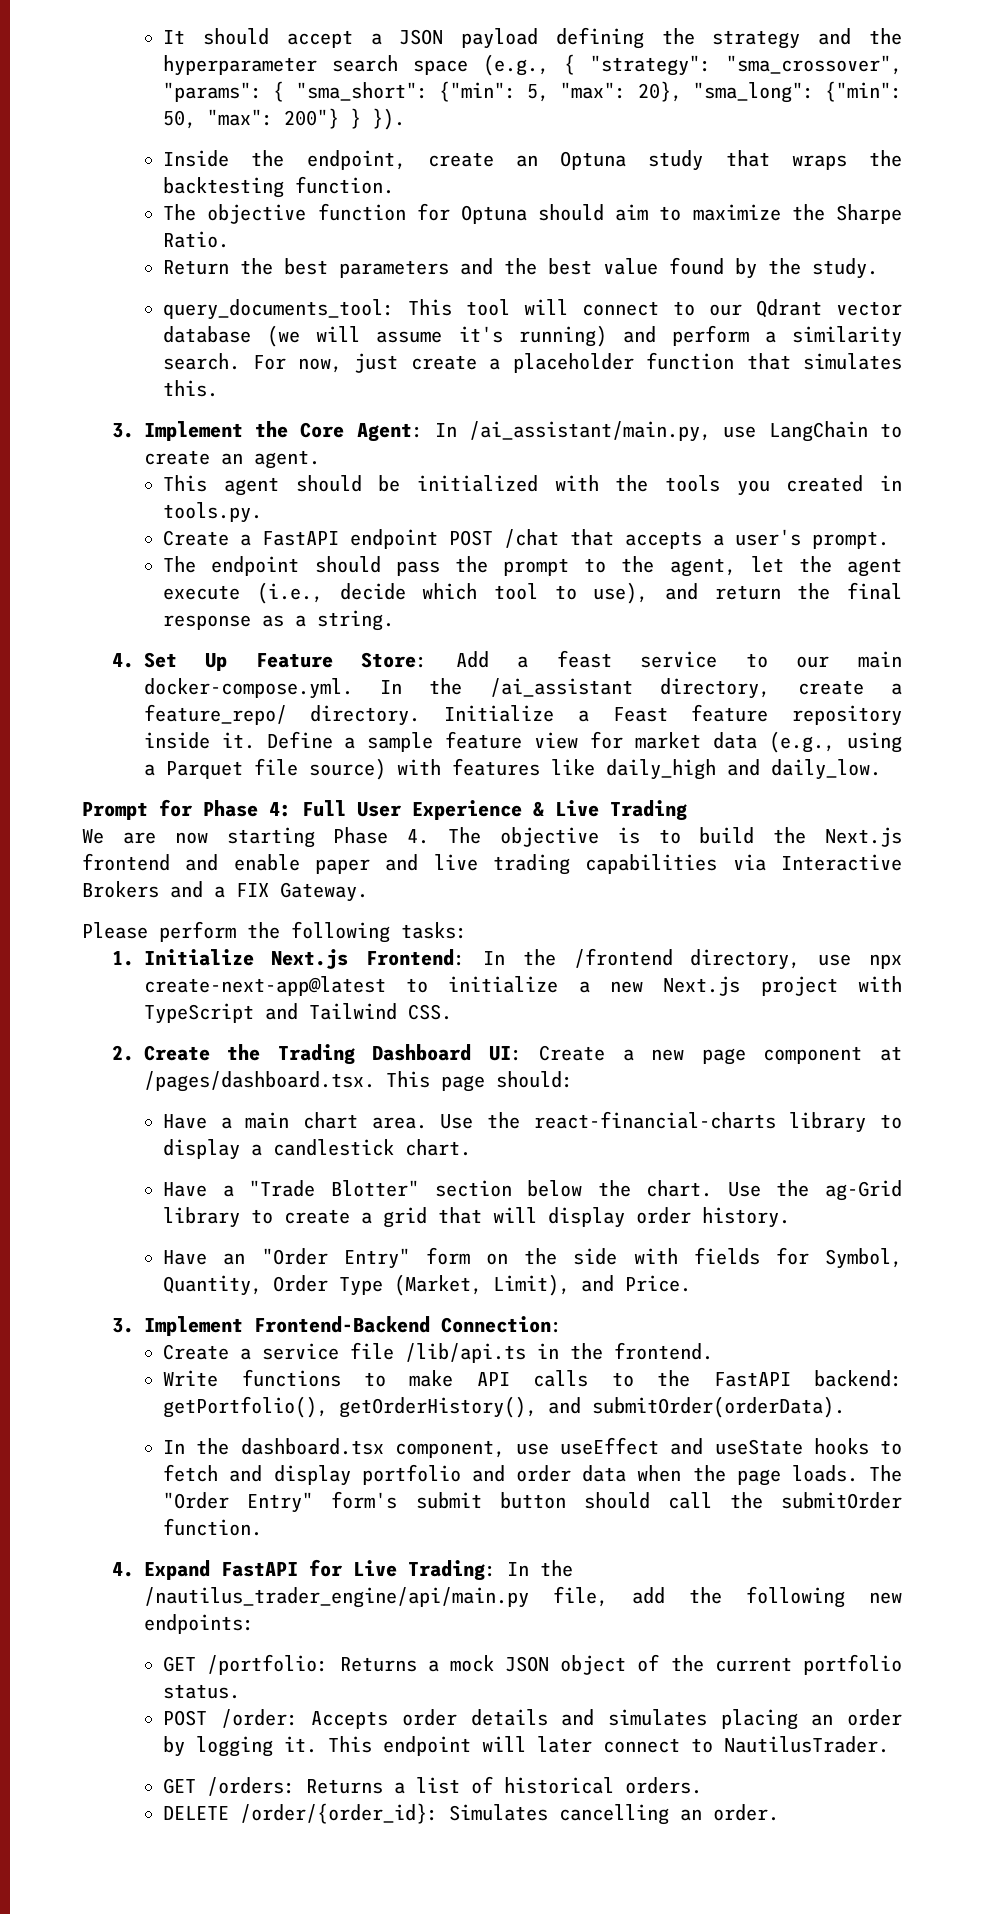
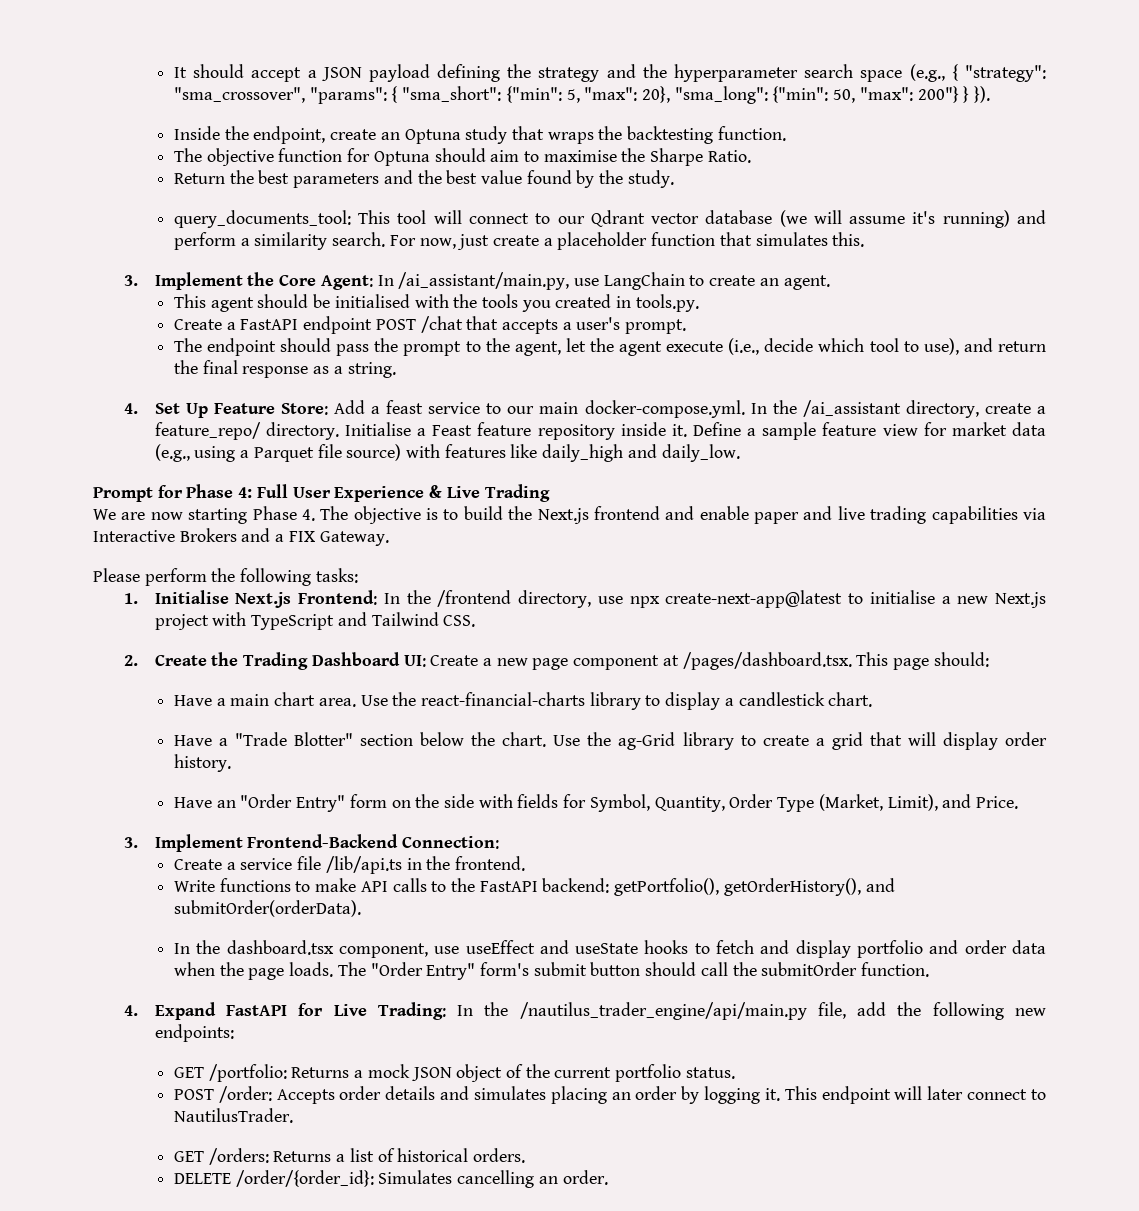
- The objective function for Optuna should aim to maximize the Sharpe Ratio.
+ The objective function for Optuna should aim to maximise the Sharpe Ratio.
- This agent should be initialized with the tools you created in tools.py.
+ This agent should be initialised with the tools you created in tools.py.
- Initialize a Feast feature repository inside it.
+ Initialise a Feast feature repository inside it.
- 1. Initialize Next.js Frontend: In the /frontend directory, use npx create-next-app@latest to initialize a new Next.js project with TypeScript and Tailwind CSS.
+ 1. Initialise Next.js Frontend: In the /frontend directory, use npx create-next-app@latest to initialise a new Next.js project with TypeScript and Tailwind CSS.

